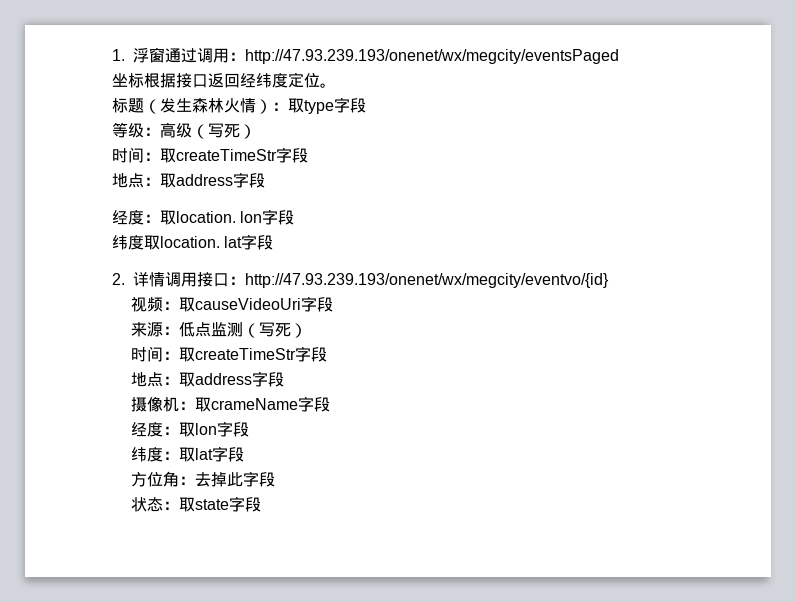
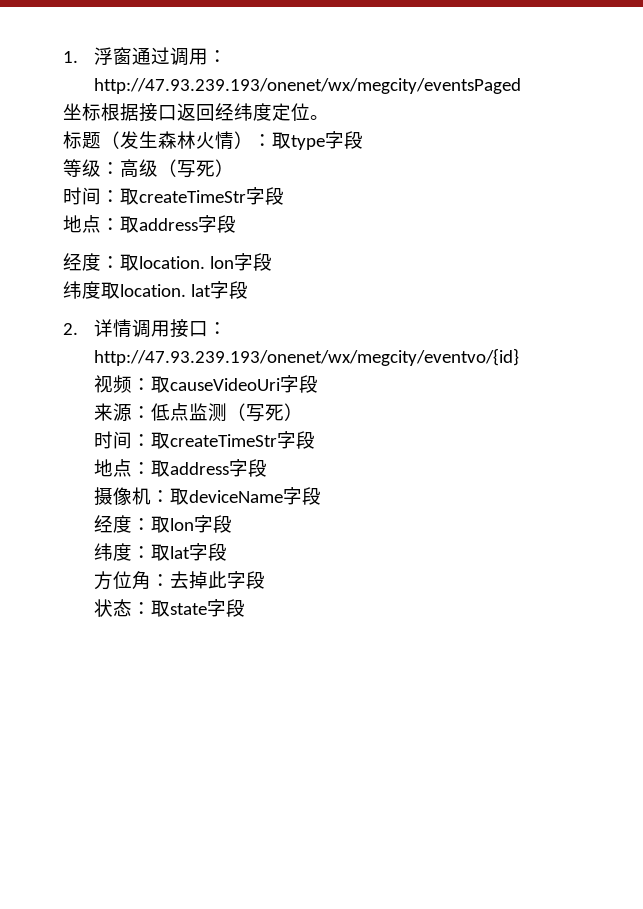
- 摄像机：取crameName字段
+ 摄像机：取deviceName字段

